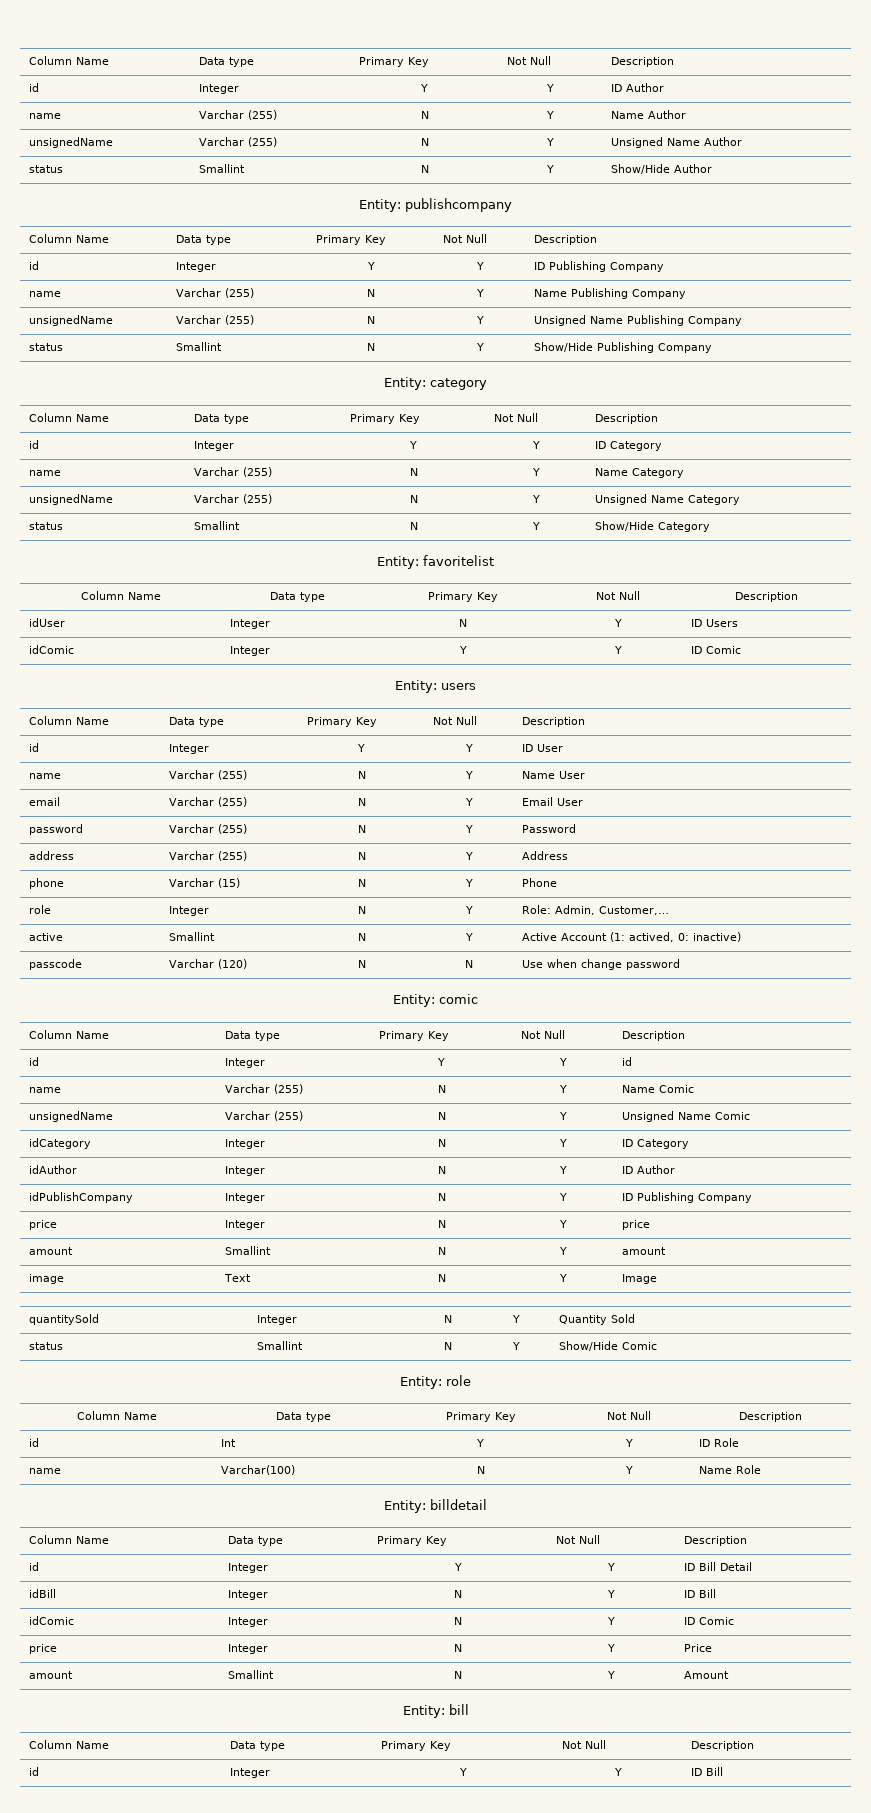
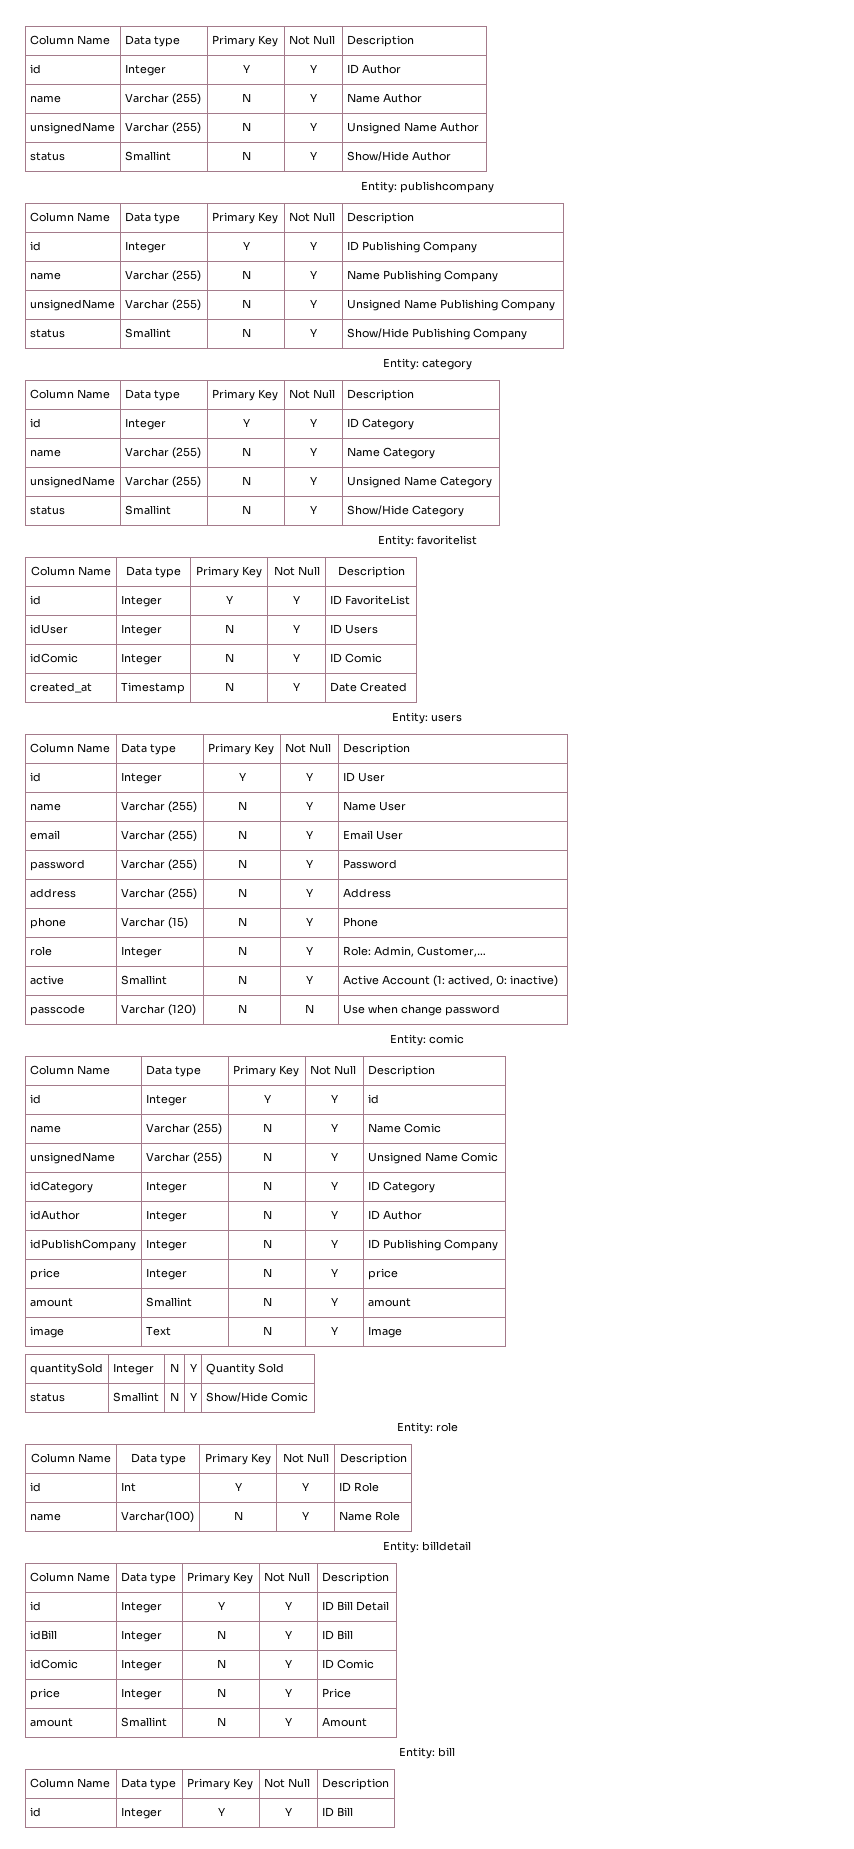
+ id | Integer | Y | Y | ID FavoriteList
  idUser | Integer | N | Y | ID Users
- idComic | Integer | Y | Y | ID Comic
+ idComic | Integer | N | Y | ID Comic
+ created_at | Timestamp | N | Y | Date Created

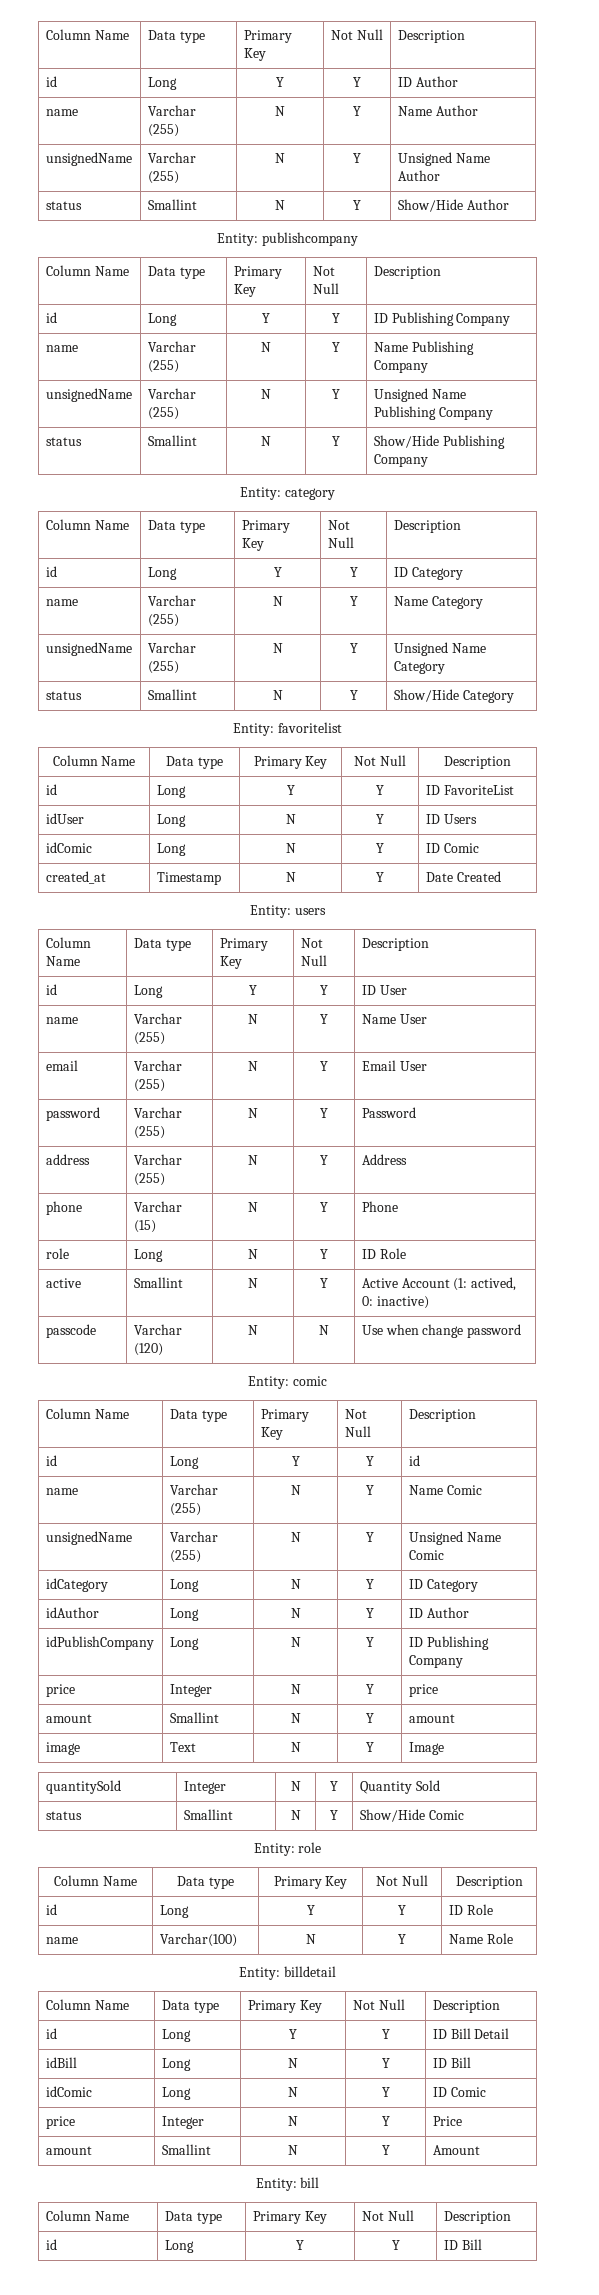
- id | Integer | Y | Y | ID Author
+ id | Long | Y | Y | ID Author
- id | Integer | Y | Y | ID Publishing Company
+ id | Long | Y | Y | ID Publishing Company
- id | Integer | Y | Y | ID Category
+ id | Long | Y | Y | ID Category
- id | Integer | Y | Y | ID FavoriteList
+ id | Long | Y | Y | ID FavoriteList
- idUser | Integer | N | Y | ID Users
- idComic | Integer | N | Y | ID Comic
+ idUser | Long | N | Y | ID Users
+ idComic | Long | N | Y | ID Comic
- id | Integer | Y | Y | ID User
+ id | Long | Y | Y | ID User
- role | Integer | N | Y | Role: Admin, Customer,…
+ role | Long | N | Y | ID Role
- id | Integer | Y | Y | id
+ id | Long | Y | Y | id
- idCategory | Integer | N | Y | ID Category
+ idCategory | Long | N | Y | ID Category
- idAuthor | Integer | N | Y | ID Author
+ idAuthor | Long | N | Y | ID Author
- idPublishCompany | Integer | N | Y | ID Publishing Company
+ idPublishCompany | Long | N | Y | ID Publishing Company
- id | Int | Y | Y | ID Role
+ id | Long | Y | Y | ID Role
- id | Integer | Y | Y | ID Bill Detail
+ id | Long | Y | Y | ID Bill Detail
- idBill | Integer | N | Y | ID Bill
- idComic | Integer | N | Y | ID Comic
+ idBill | Long | N | Y | ID Bill
+ idComic | Long | N | Y | ID Comic
  Entity: bill
  Column Name | Data type | Primary Key | Not Null | Description
- id | Integer | Y | Y | ID Bill
+ id | Long | Y | Y | ID Bill

